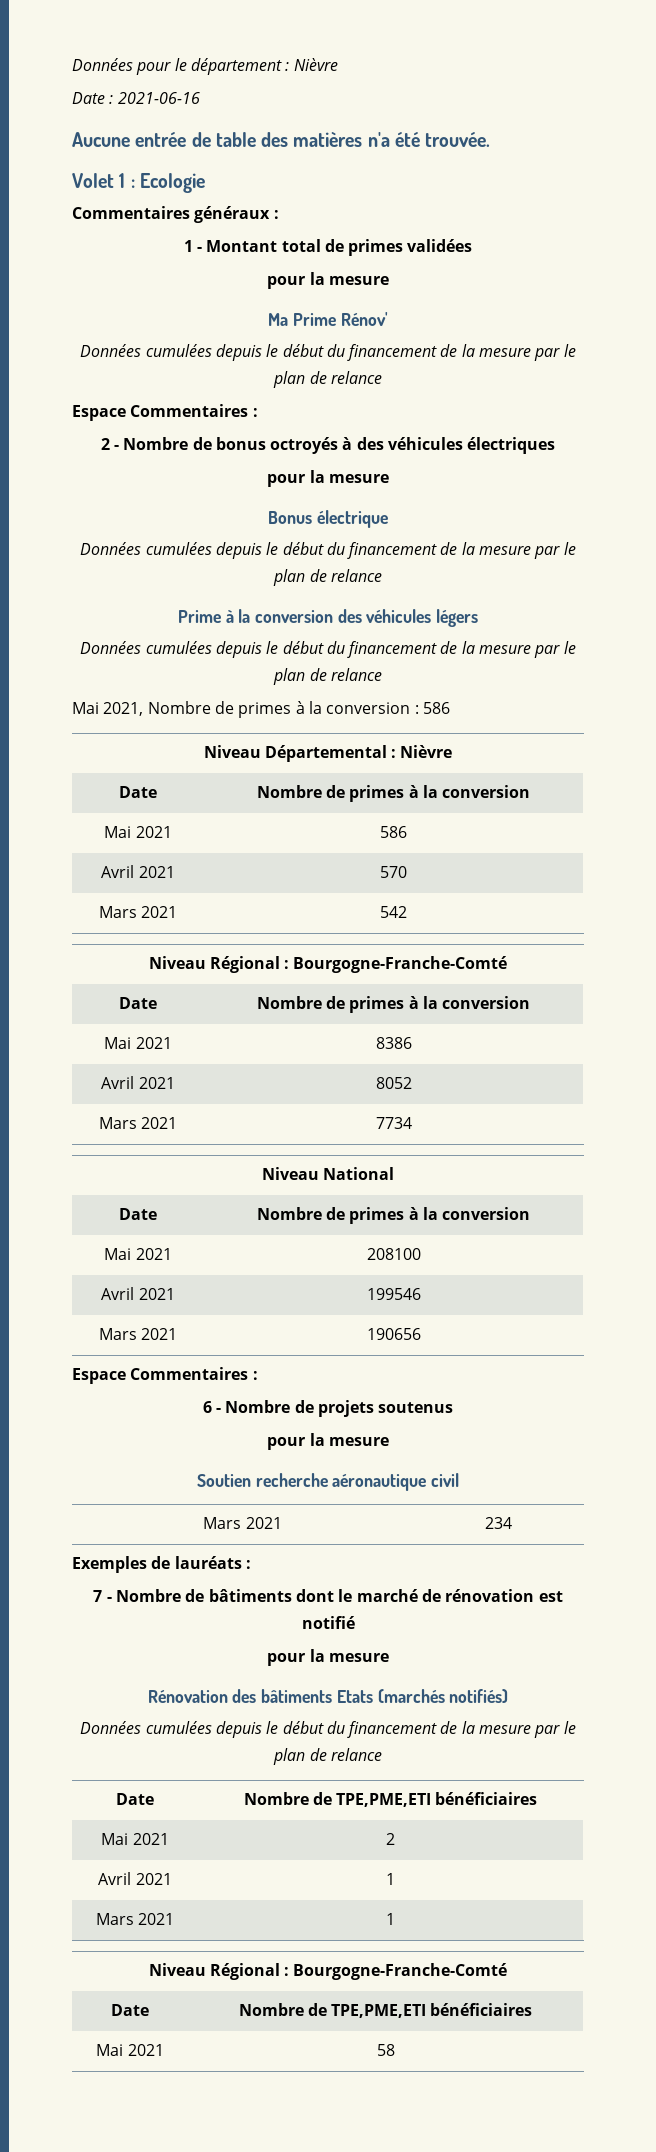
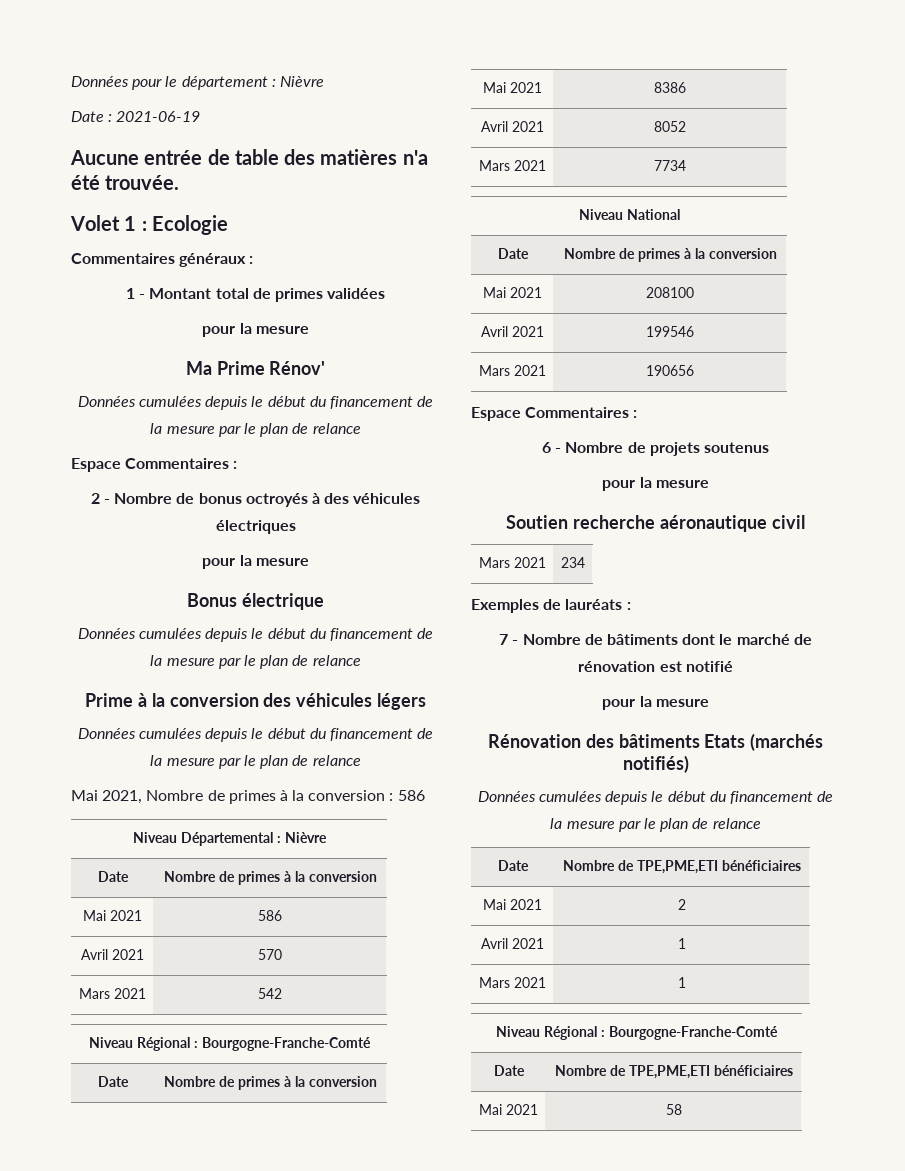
- Date : 2021-06-16
+ Date : 2021-06-19

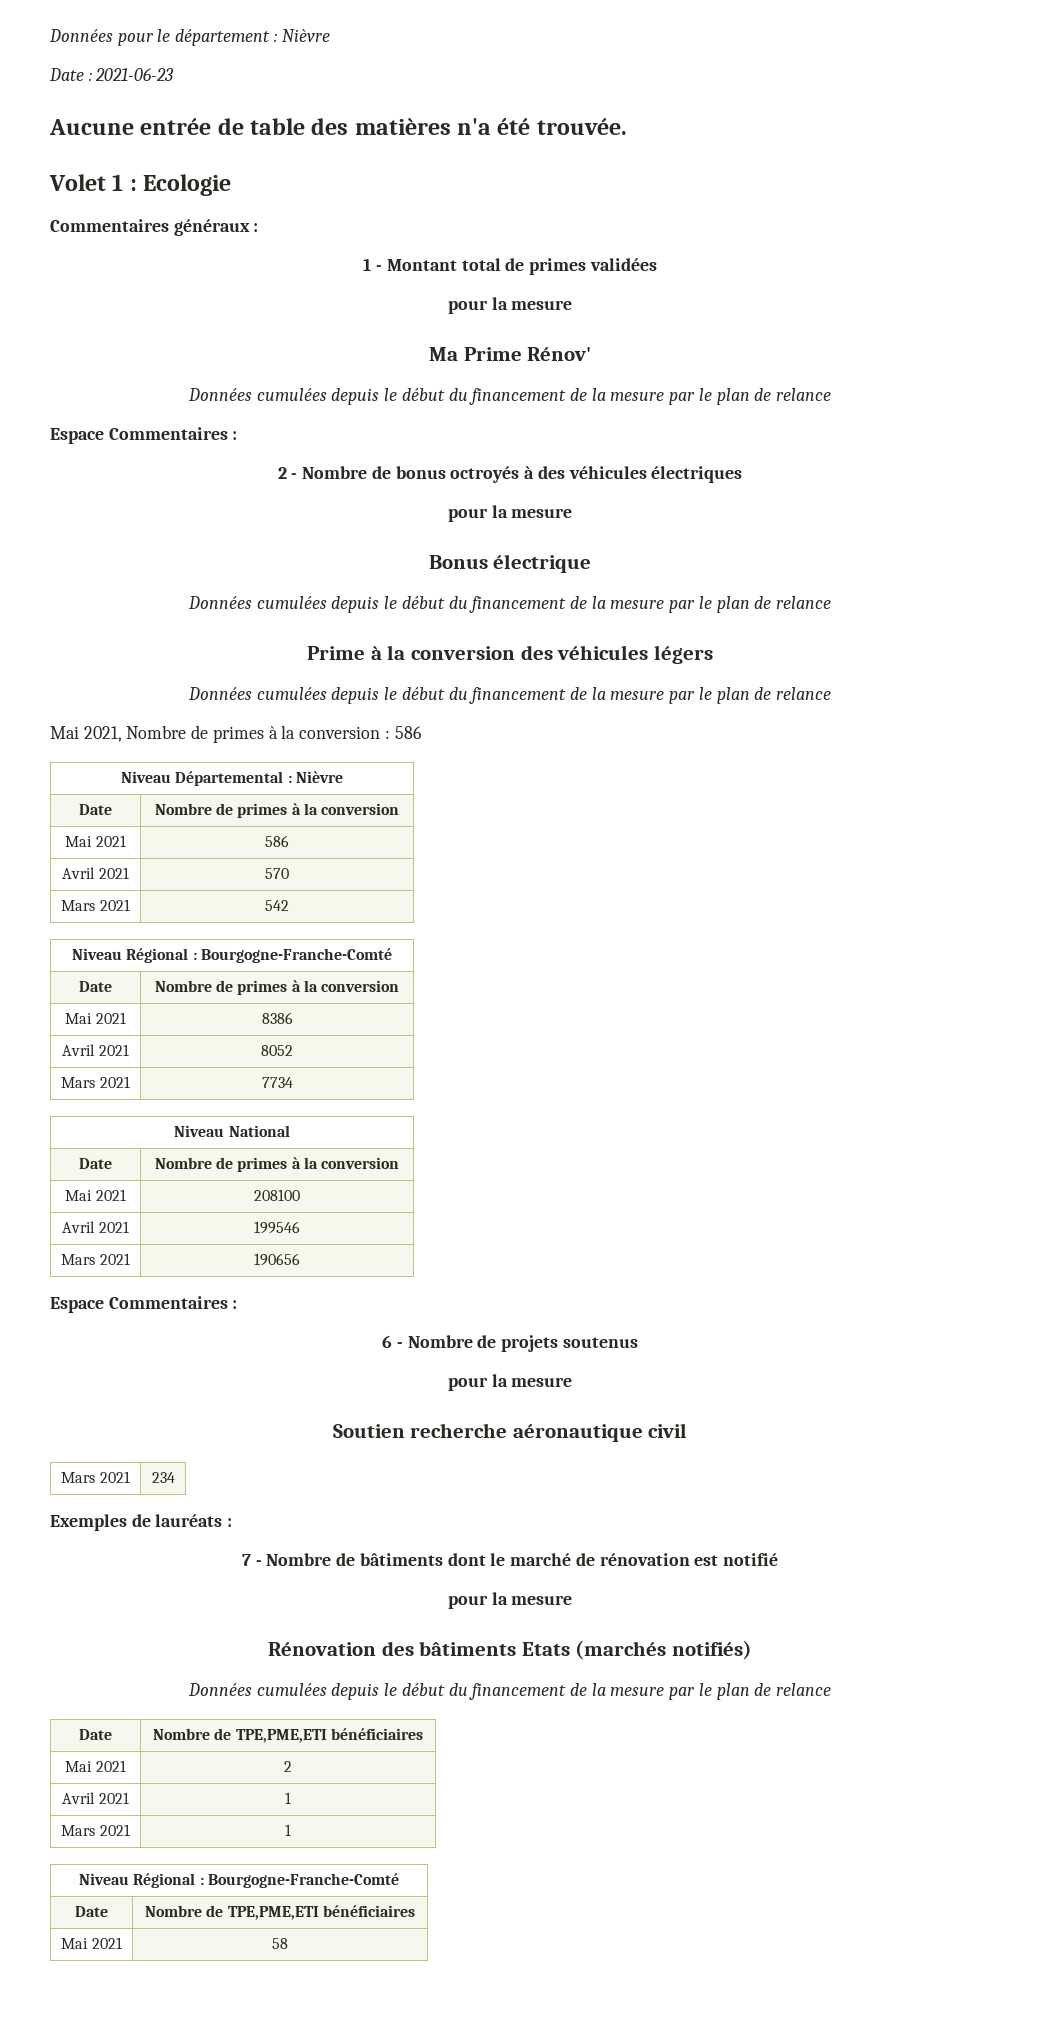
- Date : 2021-06-19
+ Date : 2021-06-23

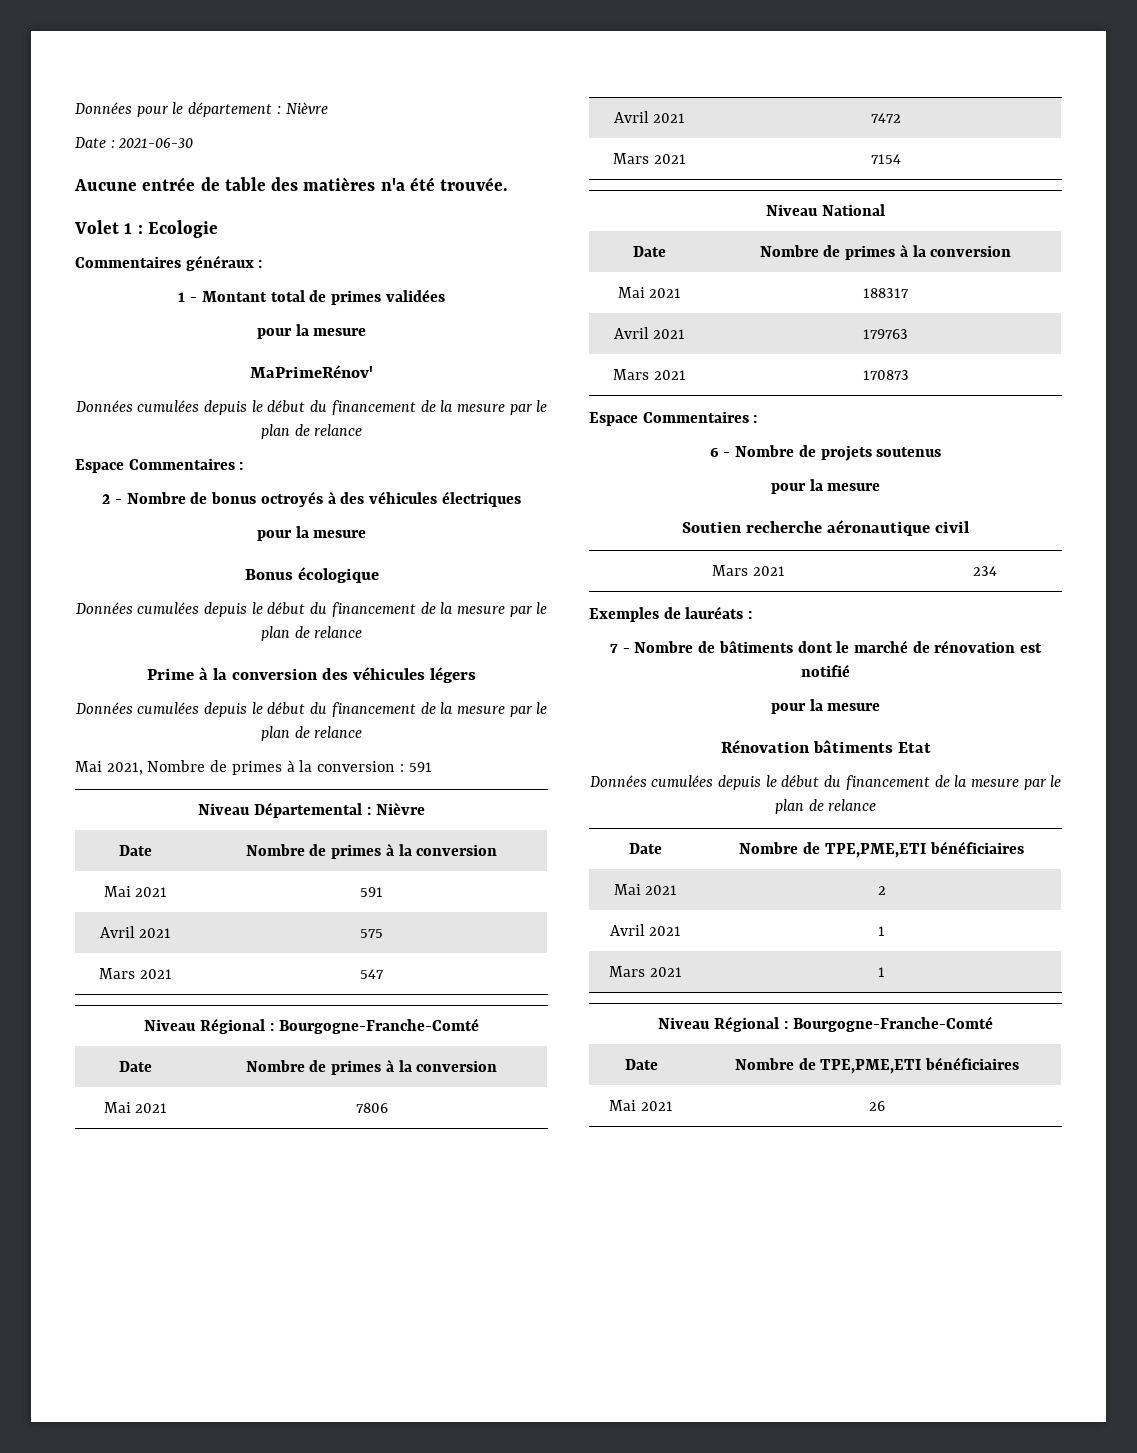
- Date : 2021-06-23
+ Date : 2021-06-30
- Ma Prime Rénov'
+ MaPrimeRénov'
- Bonus électrique
+ Bonus écologique
- Mai 2021, Nombre de primes à la conversion : 586
+ Mai 2021, Nombre de primes à la conversion : 591
- Mai 2021 | 586
- Avril 2021 | 570
- Mars 2021 | 542
+ Mai 2021 | 591
+ Avril 2021 | 575
+ Mars 2021 | 547
- Mai 2021 | 8386
- Avril 2021 | 8052
- Mars 2021 | 7734
+ Mai 2021 | 7806
+ Avril 2021 | 7472
+ Mars 2021 | 7154
- Mai 2021 | 208100
- Avril 2021 | 199546
- Mars 2021 | 190656
+ Mai 2021 | 188317
+ Avril 2021 | 179763
+ Mars 2021 | 170873
- Rénovation des bâtiments Etats (marchés notifiés)
+ Rénovation bâtiments Etat
- Mai 2021 | 58
+ Mai 2021 | 26

